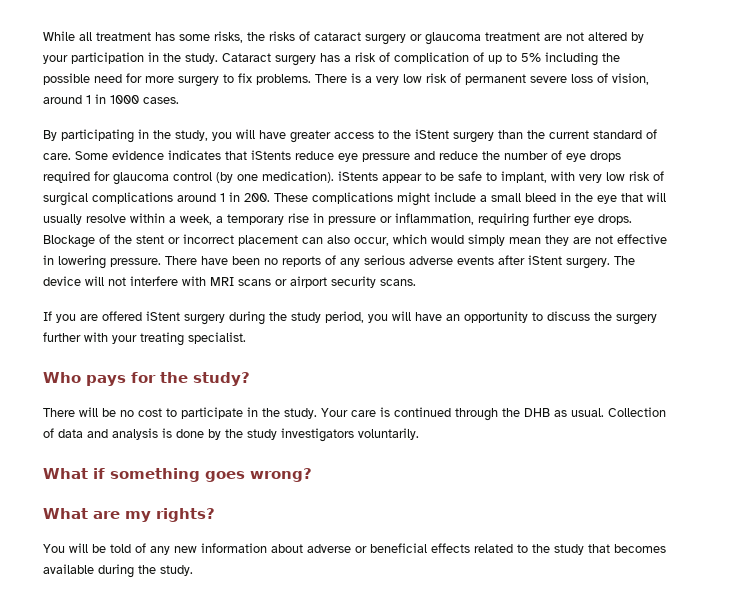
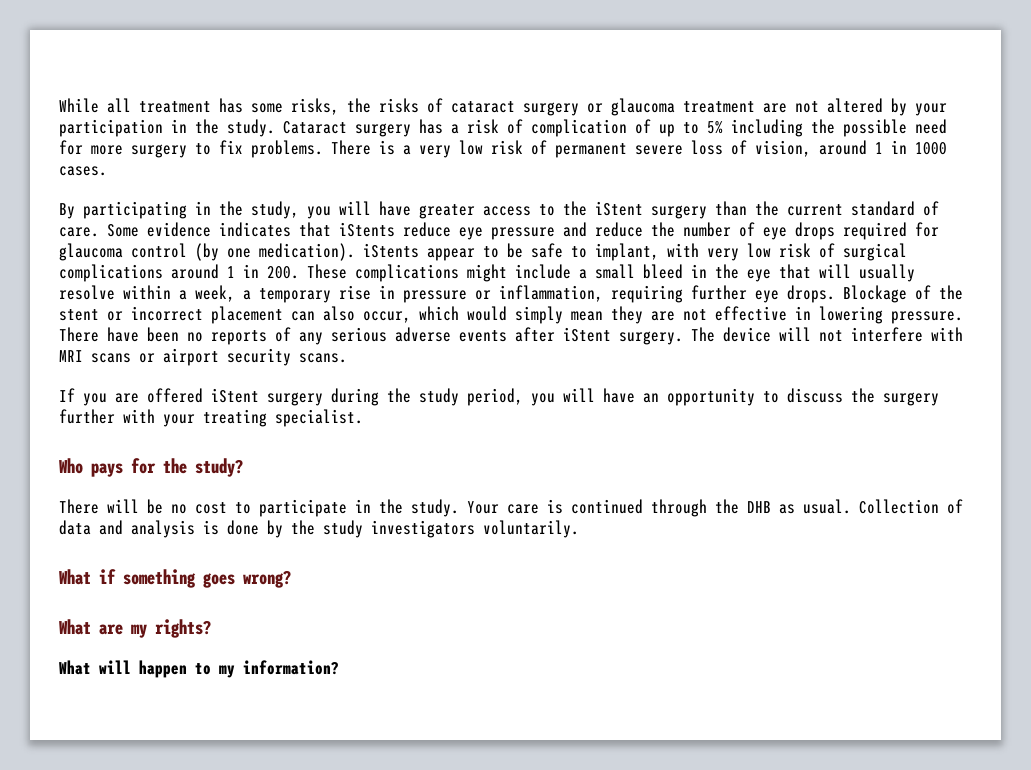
- You will be told of any new information about adverse or beneficial effects related to the study that becomes available during the study.
+ What will happen to my information?

